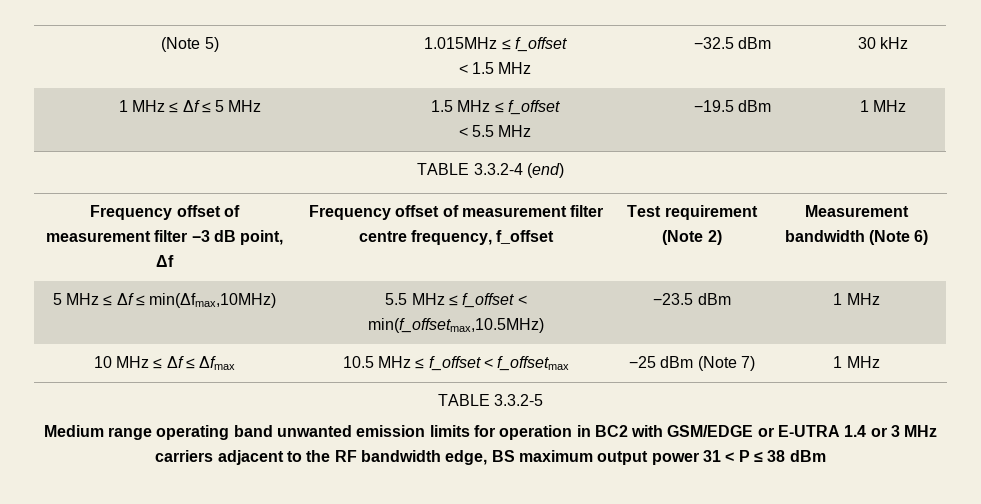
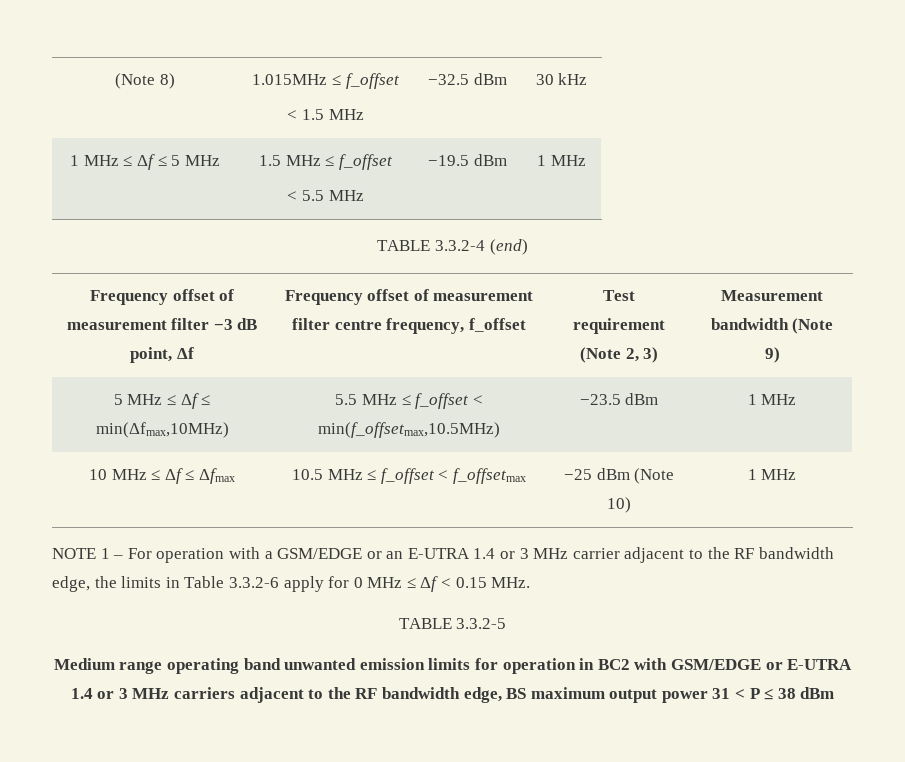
- (Note 5) | 1.015MHz ≤ f_offset
+ (Note 8) | 1.015MHz ≤ f_offset
- Frequency offset of measurement filter −3 dB point, Δf | Frequency offset of measurement filter centre frequency, f_offset | Test requirement (Note 2) | Measurement bandwidth (Note 6)
+ Frequency offset of measurement filter −3 dB point, Δf | Frequency offset of measurement filter centre frequency, f_offset | Test requirement (Note 2, 3) | Measurement bandwidth (Note 9)
- 10 MHz ≤ Δf ≤ Δfmax | 10.5 MHz ≤ f_offset < f_offsetmax | −25 dBm (Note 7) | 1 MHz
+ 10 MHz ≤ Δf ≤ Δfmax | 10.5 MHz ≤ f_offset < f_offsetmax | −25 dBm (Note 10) | 1 MHz
+ NOTE 1 – For operation with a GSM/EDGE or an E-UTRA 1.4 or 3 MHz carrier adjacent to the RF bandwidth edge, the limits in Table 3.3.2-6 apply for 0 MHz ≤ Δf < 0.15 MHz.

